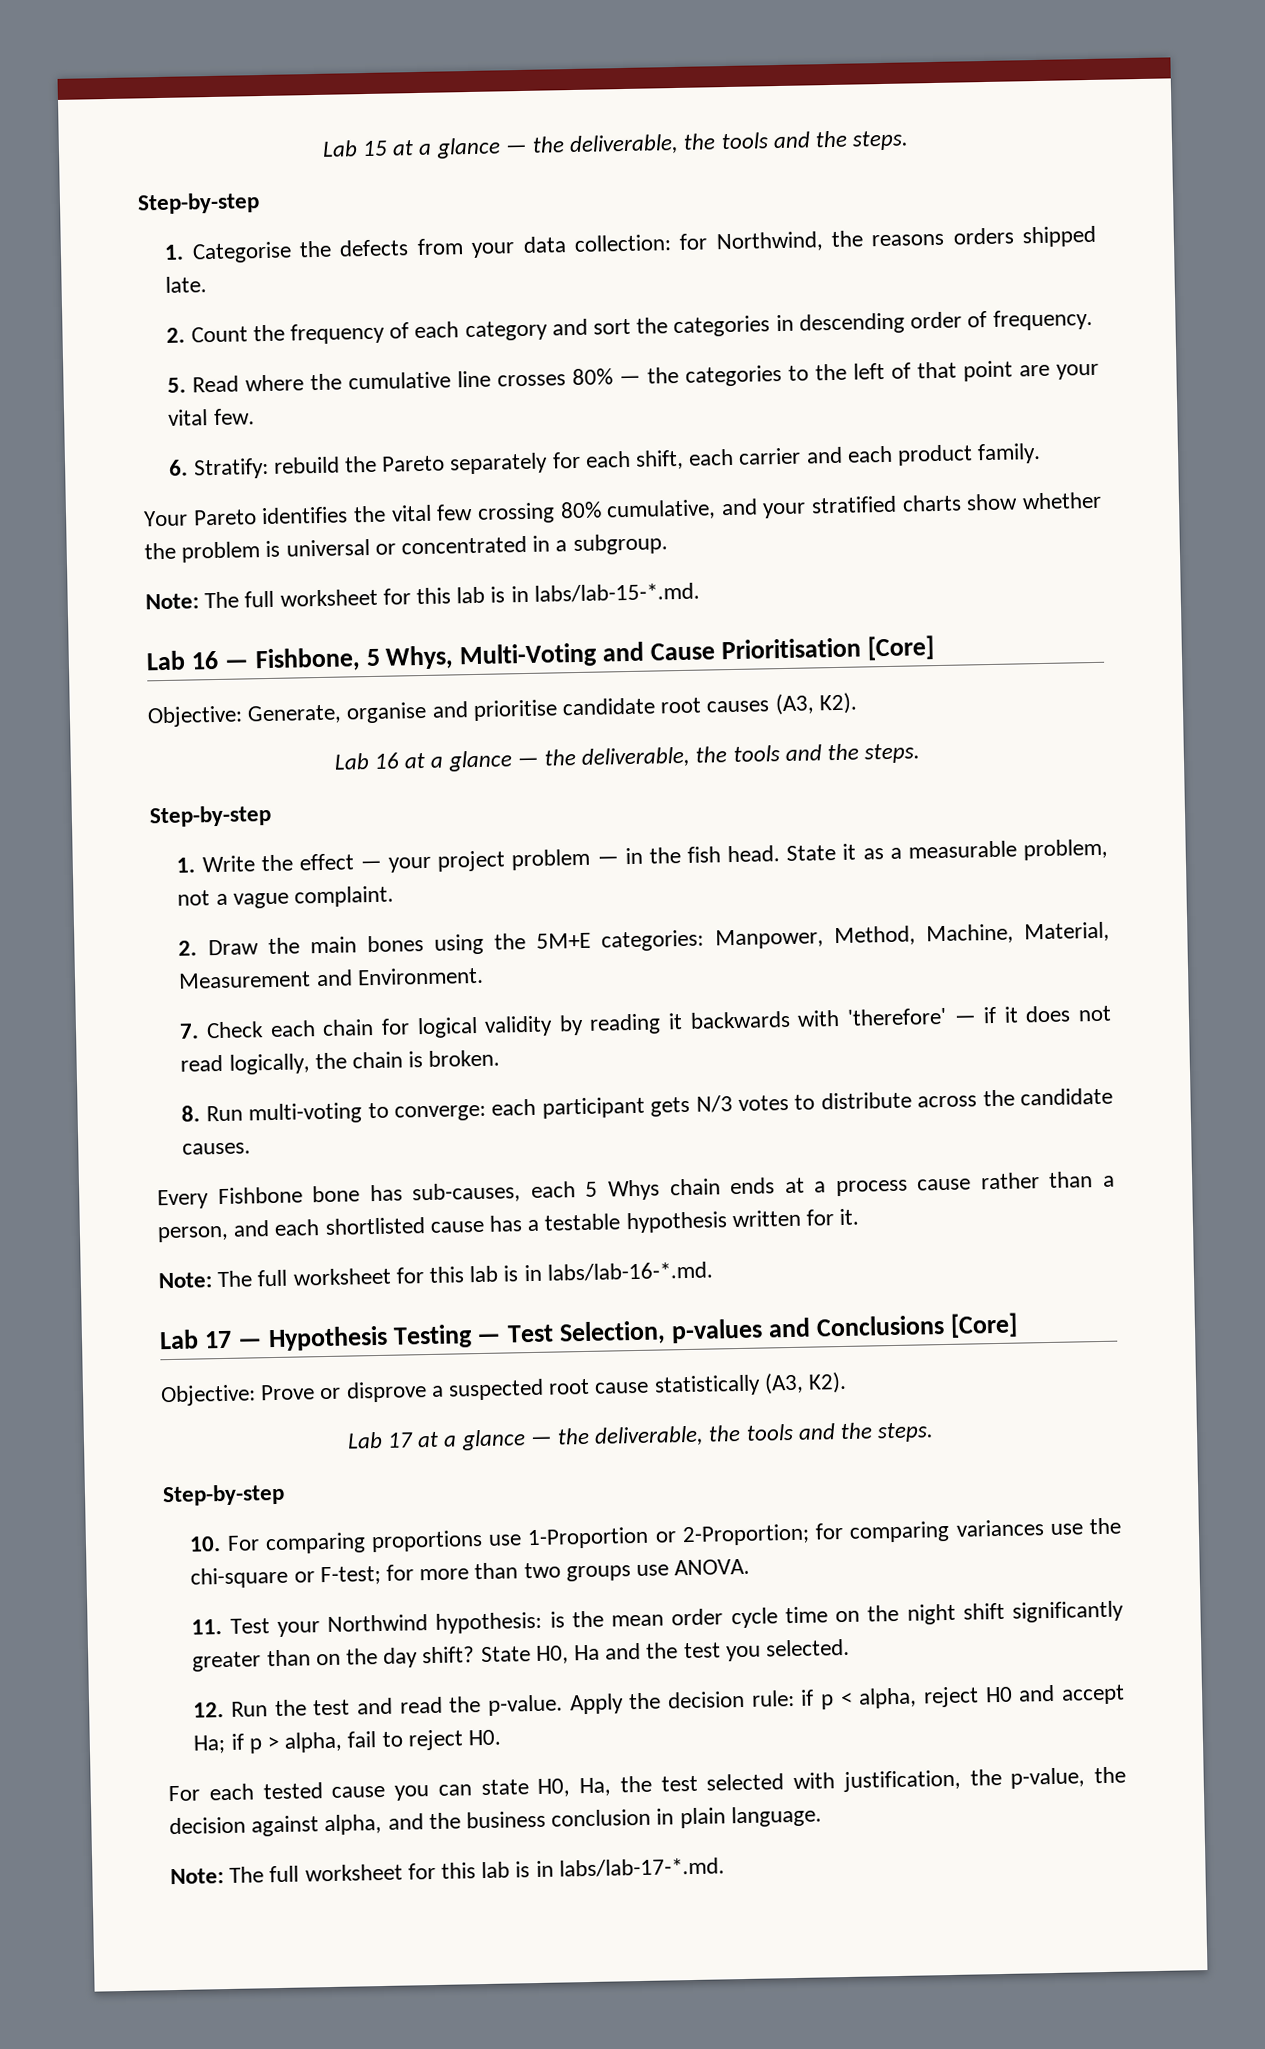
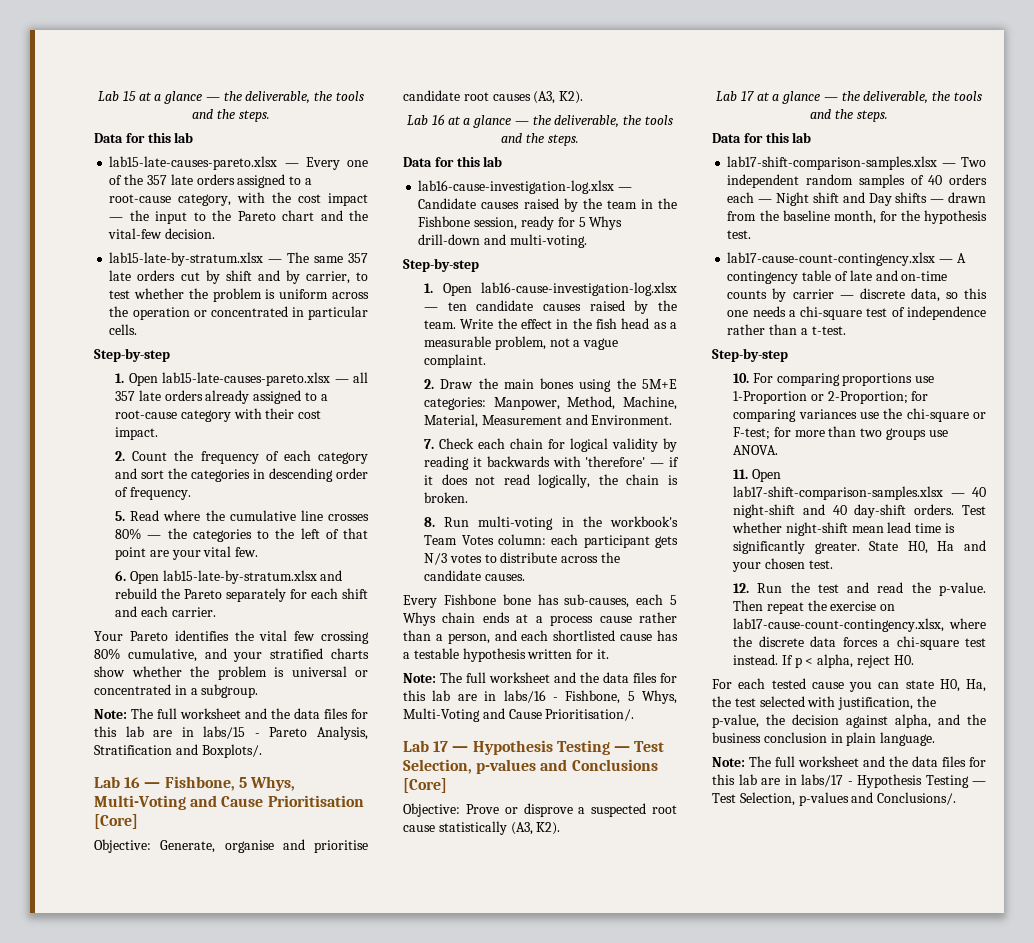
  Lab 15 at a glance — the deliverable, the tools and the steps.
+ Data for this lab
+ lab15-late-causes-pareto.xlsx — Every one of the 357 late orders assigned to a root-cause category, with the cost impact — the input to the Pareto chart and the vital-few decision.
+ lab15-late-by-stratum.xlsx — The same 357 late orders cut by shift and by carrier, to test whether the problem is uniform across the operation or concentrated in particular cells.
  Step-by-step
- 1. Categorise the defects from your data collection: for Northwind, the reasons orders shipped late.
+ 1. Open lab15-late-causes-pareto.xlsx — all 357 late orders already assigned to a root-cause category with their cost impact.
- 6. Stratify: rebuild the Pareto separately for each shift, each carrier and each product family.
+ 6. Open lab15-late-by-stratum.xlsx and rebuild the Pareto separately for each shift and each carrier.
- Note: The full worksheet for this lab is in labs/lab-15-*.md.
+ Note: The full worksheet and the data files for this lab are in labs/15 - Pareto Analysis, Stratification and Boxplots/.
  Lab 16 at a glance — the deliverable, the tools and the steps.
+ Data for this lab
+ lab16-cause-investigation-log.xlsx — Candidate causes raised by the team in the Fishbone session, ready for 5 Whys drill-down and multi-voting.
  Step-by-step
- 1. Write the effect — your project problem — in the fish head. State it as a measurable problem, not a vague complaint.
+ 1. Open lab16-cause-investigation-log.xlsx — ten candidate causes raised by the team. Write the effect in the fish head as a measurable problem, not a vague complaint.
- 8. Run multi-voting to converge: each participant gets N/3 votes to distribute across the candidate causes.
+ 8. Run multi-voting in the workbook's Team Votes column: each participant gets N/3 votes to distribute across the candidate causes.
- Note: The full worksheet for this lab is in labs/lab-16-*.md.
+ Note: The full worksheet and the data files for this lab are in labs/16 - Fishbone, 5 Whys, Multi-Voting and Cause Prioritisation/.
  Lab 17 at a glance — the deliverable, the tools and the steps.
+ Data for this lab
+ lab17-shift-comparison-samples.xlsx — Two independent random samples of 40 orders each — Night shift and Day shifts — drawn from the baseline month, for the hypothesis test.
+ lab17-cause-count-contingency.xlsx — A contingency table of late and on-time counts by carrier — discrete data, so this one needs a chi-square test of independence rather than a t-test.
- 11. Test your Northwind hypothesis: is the mean order cycle time on the night shift significantly greater than on the day shift? State H0, Ha and the test you selected.
+ 11. Open lab17-shift-comparison-samples.xlsx — 40 night-shift and 40 day-shift orders. Test whether night-shift mean lead time is significantly greater. State H0, Ha and your chosen test.
- Apply the decision rule: if p < alpha, reject H0 and accept Ha; if p > alpha, fail to reject H0.
+ Then repeat the exercise on lab17-cause-count-contingency.xlsx, where the discrete data forces a chi-square test instead. If p < alpha, reject H0.
- Note: The full worksheet for this lab is in labs/lab-17-*.md.
+ Note: The full worksheet and the data files for this lab are in labs/17 - Hypothesis Testing — Test Selection, p-values and Conclusions/.

